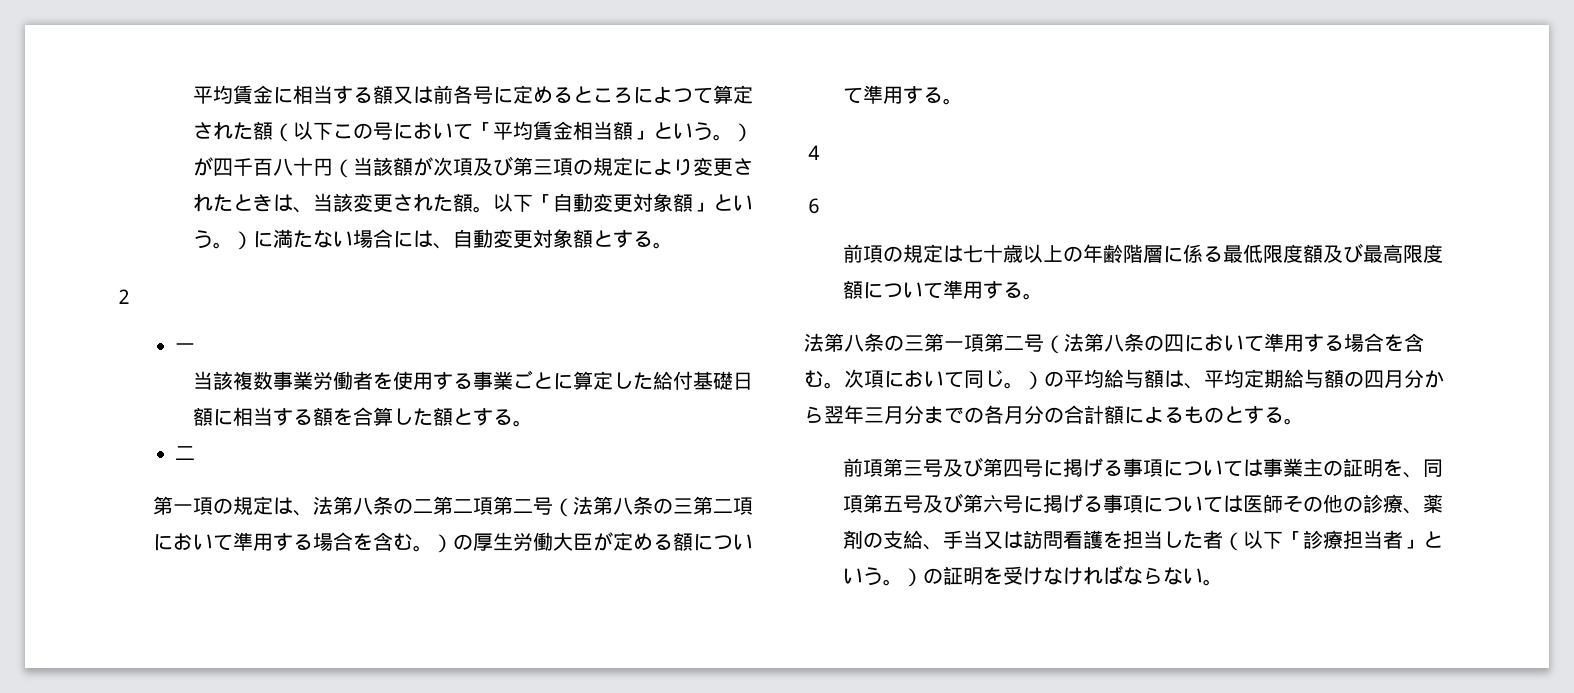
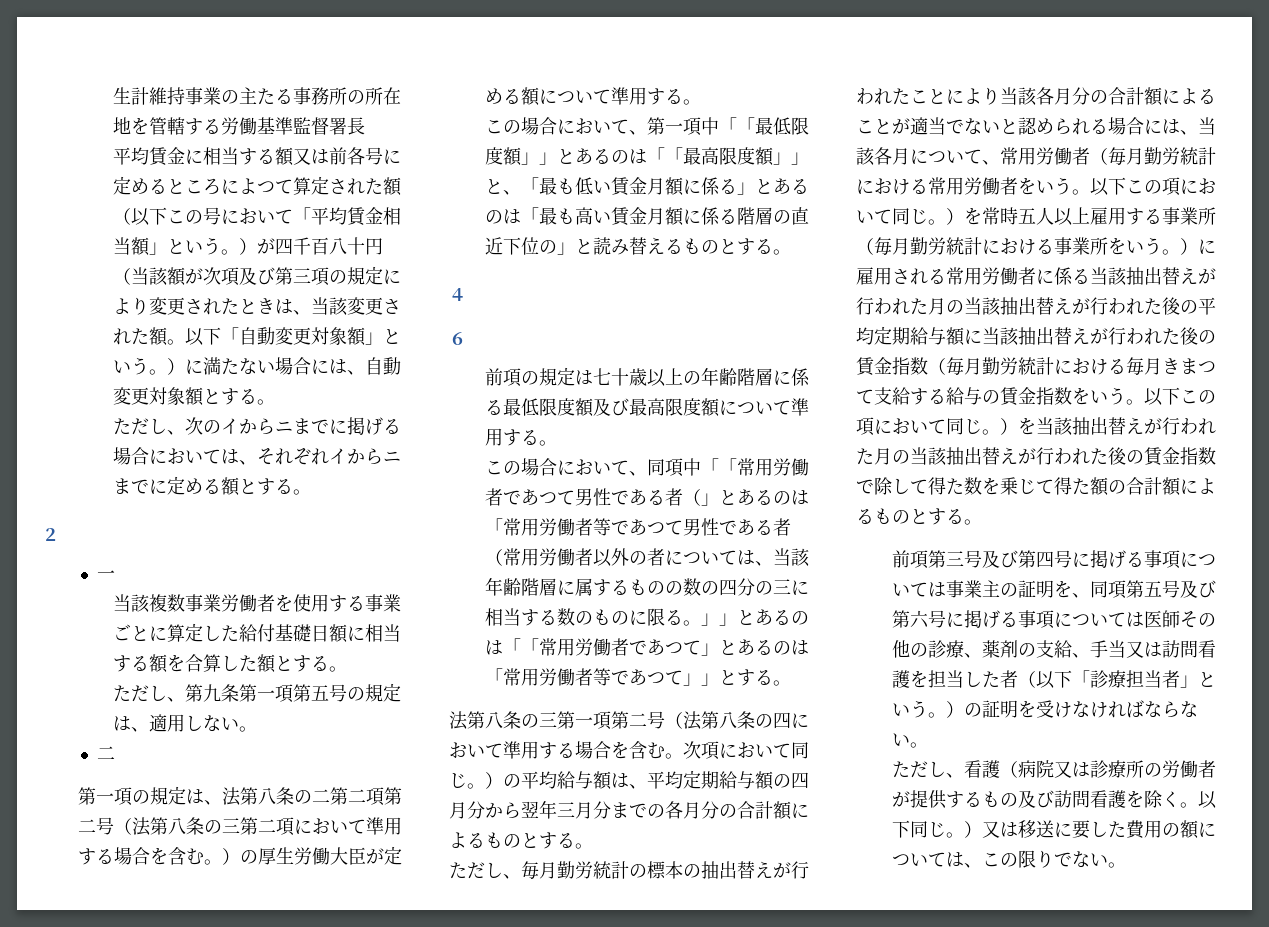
+ 生計維持事業の主たる事務所の所在地を管轄する労働基準監督署長
+ ただし、次のイからニまでに掲げる場合においては、それぞれイからニまでに定める額とする。
+ ただし、第九条第一項第五号の規定は、適用しない。
+ この場合において、第一項中「「最低限度額」」とあるのは「「最高限度額」」と、「最も低い賃金月額に係る」とあるのは「最も高い賃金月額に係る階層の直近下位の」と読み替えるものとする。
+ この場合において、同項中「「常用労働者であつて男性である者（」とあるのは「常用労働者等であつて男性である者（常用労働者以外の者については、当該年齢階層に属するものの数の四分の三に相当する数のものに限る。」」とあるのは「「常用労働者であつて」とあるのは「常用労働者等であつて」」とする。
+ ただし、毎月勤労統計の標本の抽出替えが行われたことにより当該各月分の合計額によることが適当でないと認められる場合には、当該各月について、常用労働者（毎月勤労統計における常用労働者をいう。以下この項において同じ。）を常時五人以上雇用する事業所（毎月勤労統計における事業所をいう。）に雇用される常用労働者に係る当該抽出替えが行われた月の当該抽出替えが行われた後の平均定期給与額に当該抽出替えが行われた後の賃金指数（毎月勤労統計における毎月きまつて支給する給与の賃金指数をいう。以下この項において同じ。）を当該抽出替えが行われた月の当該抽出替えが行われた後の賃金指数で除して得た数を乗じて得た額の合計額によるものとする。
+ ただし、看護（病院又は診療所の労働者が提供するもの及び訪問看護を除く。以下同じ。）又は移送に要した費用の額については、この限りでない。

